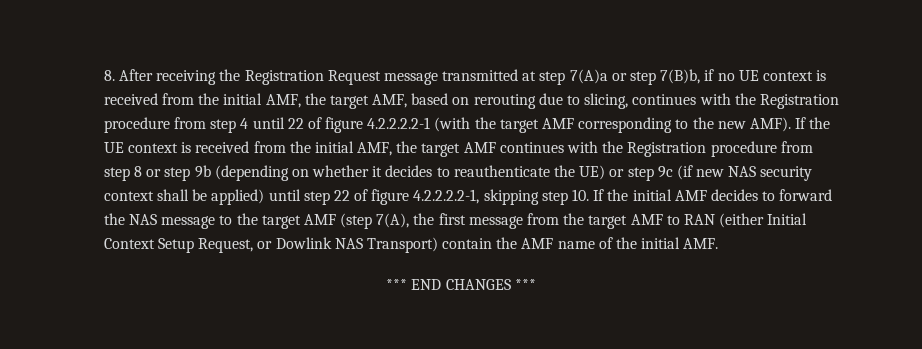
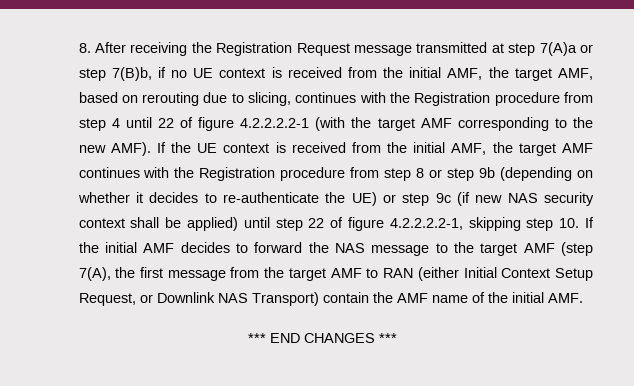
- If the UE context is received from the initial AMF, the target AMF continues with the Registration procedure from step 8 or step 9b (depending on whether it decides to reauthenticate the UE) or step 9c (if new NAS security context shall be applied) until step 22 of figure 4.2.2.2.2-1, skipping step 10. If the initial AMF decides to forward the NAS message to the target AMF (step 7(A), the first message from the target AMF to RAN (either Initial Context Setup Request, or Dowlink NAS Transport) contain the AMF name of the initial AMF.
+ If the UE context is received from the initial AMF, the target AMF continues with the Registration procedure from step 8 or step 9b (depending on whether it decides to re-authenticate the UE) or step 9c (if new NAS security context shall be applied) until step 22 of figure 4.2.2.2.2-1, skipping step 10. If the initial AMF decides to forward the NAS message to the target AMF (step 7(A), the first message from the target AMF to RAN (either Initial Context Setup Request, or Downlink NAS Transport) contain the AMF name of the initial AMF.

